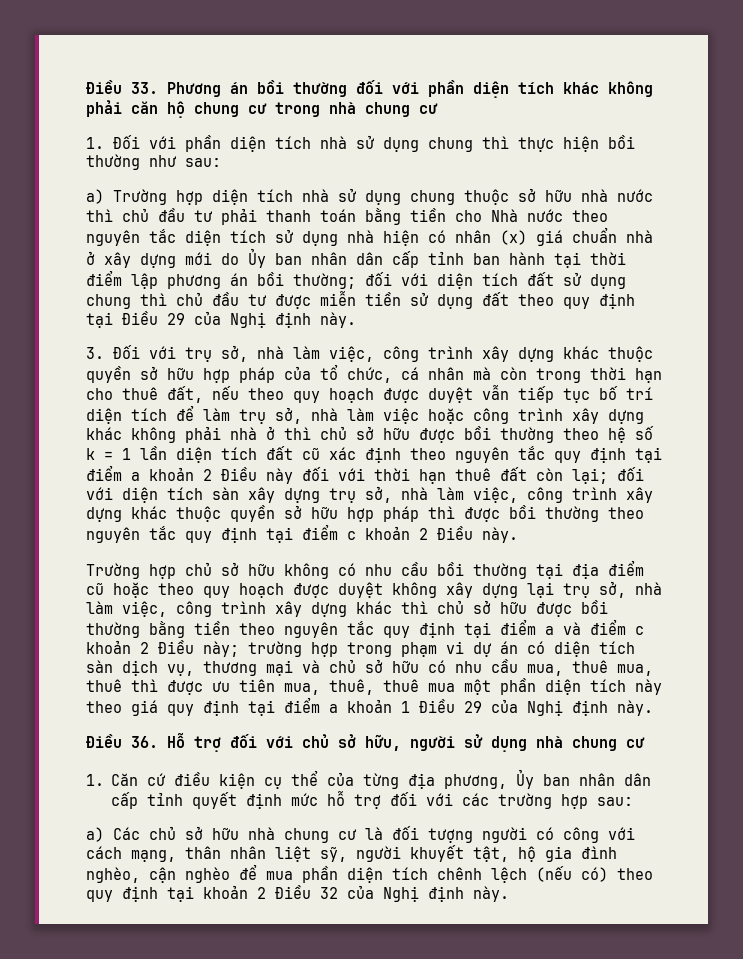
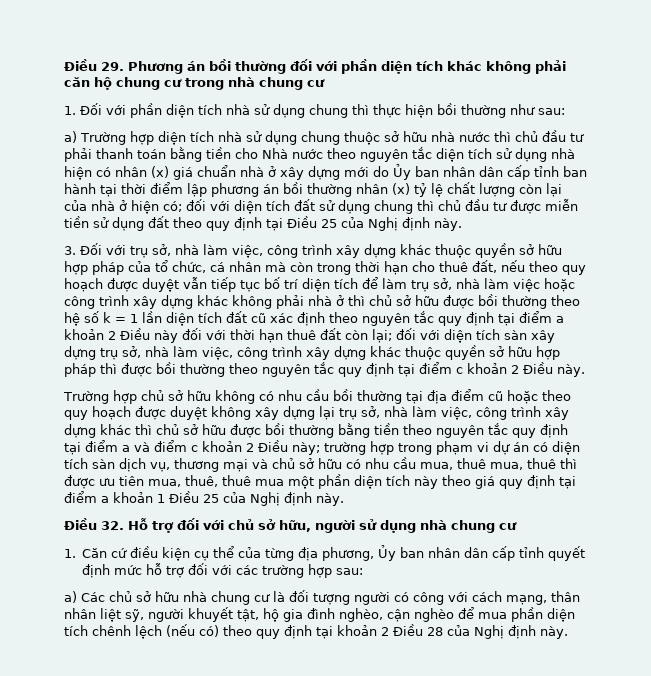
- Điều 33. Phương án bồi thường đối với phần diện tích khác không phải căn hộ chung cư trong nhà chung cư
+ Điều 29. Phương án bồi thường đối với phần diện tích khác không phải căn hộ chung cư trong nhà chung cư
- a) Trường hợp diện tích nhà sử dụng chung thuộc sở hữu nhà nước thì chủ đầu tư phải thanh toán bằng tiền cho Nhà nước theo nguyên tắc diện tích sử dụng nhà hiện có nhân (x) giá chuẩn nhà ở xây dựng mới do Ủy ban nhân dân cấp tỉnh ban hành tại thời điểm lập phương án bồi thường;
+ a) Trường hợp diện tích nhà sử dụng chung thuộc sở hữu nhà nước thì chủ đầu tư phải thanh toán bằng tiền cho Nhà nước theo nguyên tắc diện tích sử dụng nhà hiện có nhân (x) giá chuẩn nhà ở xây dựng mới do Ủy ban nhân dân cấp tỉnh ban hành tại thời điểm lập phương án bồi thường nhân (x) tỷ lệ chất lượng còn lại của nhà ở hiện có;
- đối với diện tích đất sử dụng chung thì chủ đầu tư được miễn tiền sử dụng đất theo quy định tại Điều 29 của Nghị định này.
+ đối với diện tích đất sử dụng chung thì chủ đầu tư được miễn tiền sử dụng đất theo quy định tại Điều 25 của Nghị định này.
- trường hợp trong phạm vi dự án có diện tích sàn dịch vụ, thương mại và chủ sở hữu có nhu cầu mua, thuê mua, thuê thì được ưu tiên mua, thuê, thuê mua một phần diện tích này theo giá quy định tại điểm a khoản 1 Điều 29 của Nghị định này.
+ trường hợp trong phạm vi dự án có diện tích sàn dịch vụ, thương mại và chủ sở hữu có nhu cầu mua, thuê mua, thuê thì được ưu tiên mua, thuê, thuê mua một phần diện tích này theo giá quy định tại điểm a khoản 1 Điều 25 của Nghị định này.
- Điều 36. Hỗ trợ đối với chủ sở hữu, người sử dụng nhà chung cư
+ Điều 32. Hỗ trợ đối với chủ sở hữu, người sử dụng nhà chung cư
- a) Các chủ sở hữu nhà chung cư là đối tượng người có công với cách mạng, thân nhân liệt sỹ, người khuyết tật, hộ gia đình nghèo, cận nghèo để mua phần diện tích chênh lệch (nếu có) theo quy định tại khoản 2 Điều 32 của Nghị định này.
+ a) Các chủ sở hữu nhà chung cư là đối tượng người có công với cách mạng, thân nhân liệt sỹ, người khuyết tật, hộ gia đình nghèo, cận nghèo để mua phần diện tích chênh lệch (nếu có) theo quy định tại khoản 2 Điều 28 của Nghị định này.

